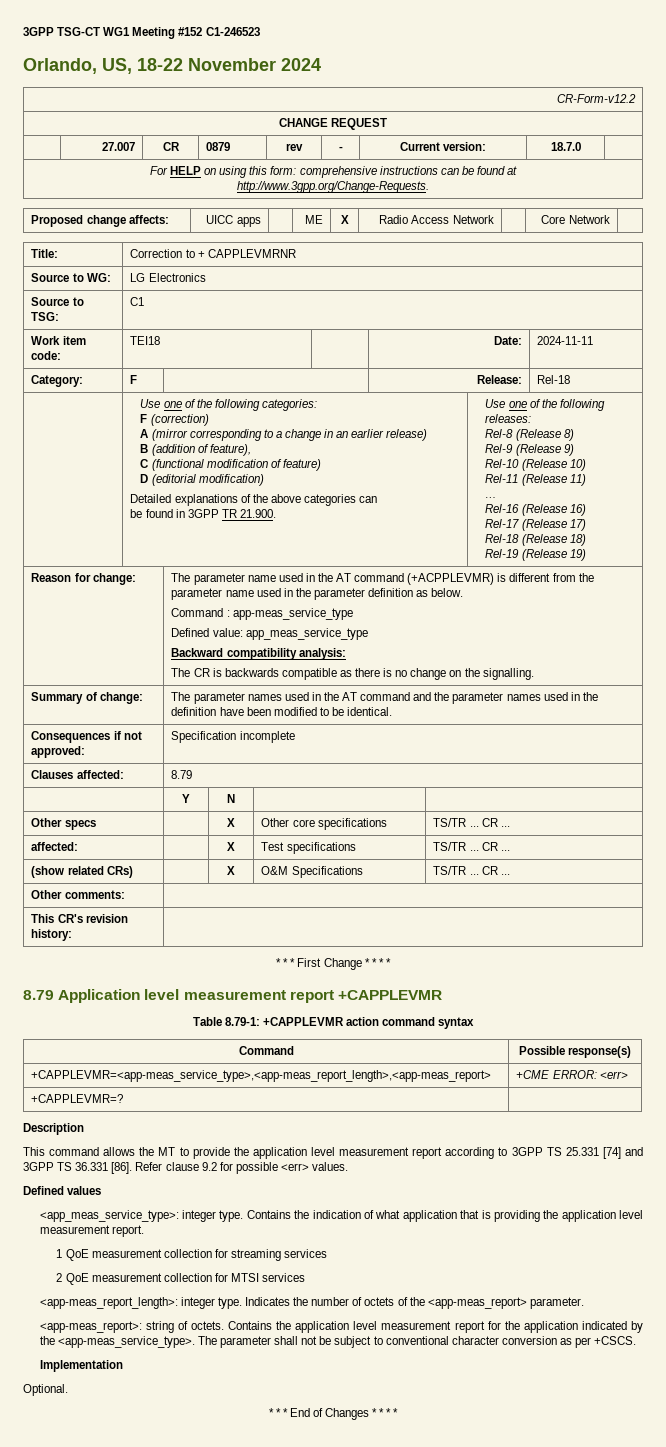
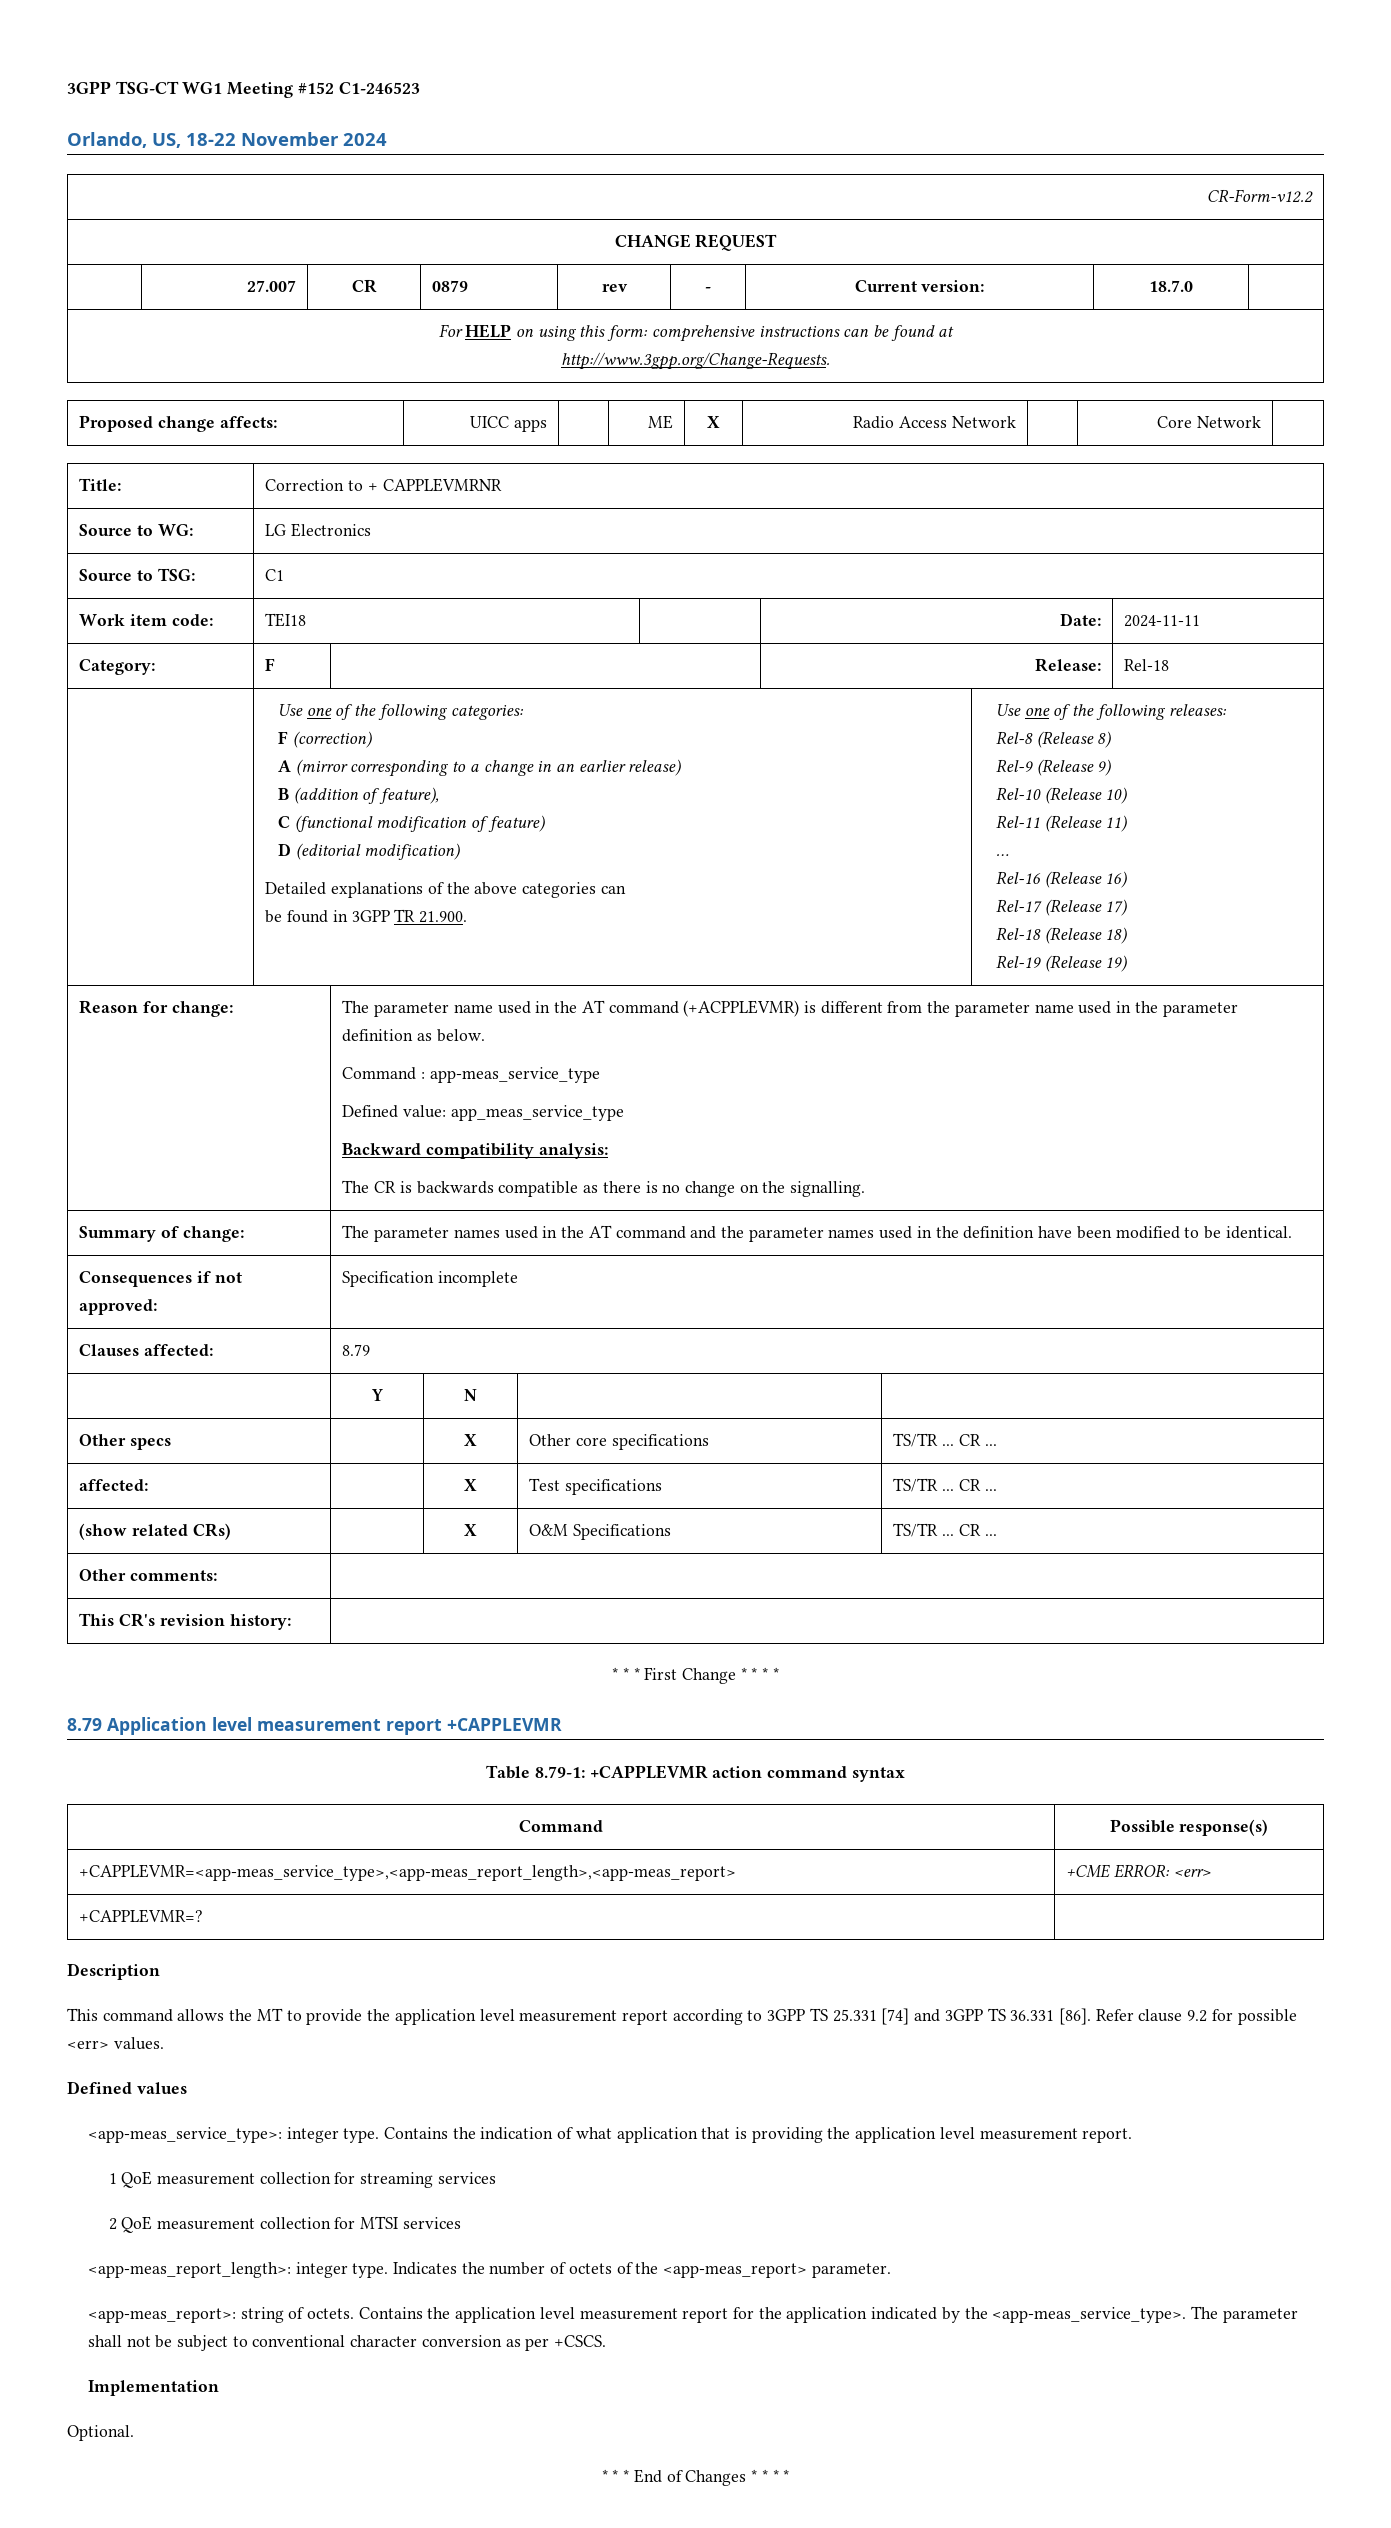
- <app_meas_service_type>: integer type.
+ <app-meas_service_type>: integer type.

